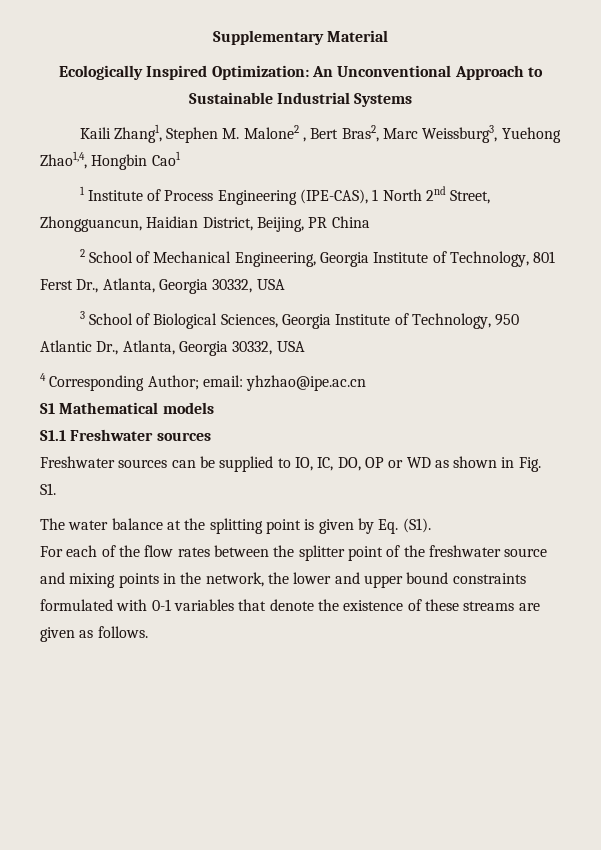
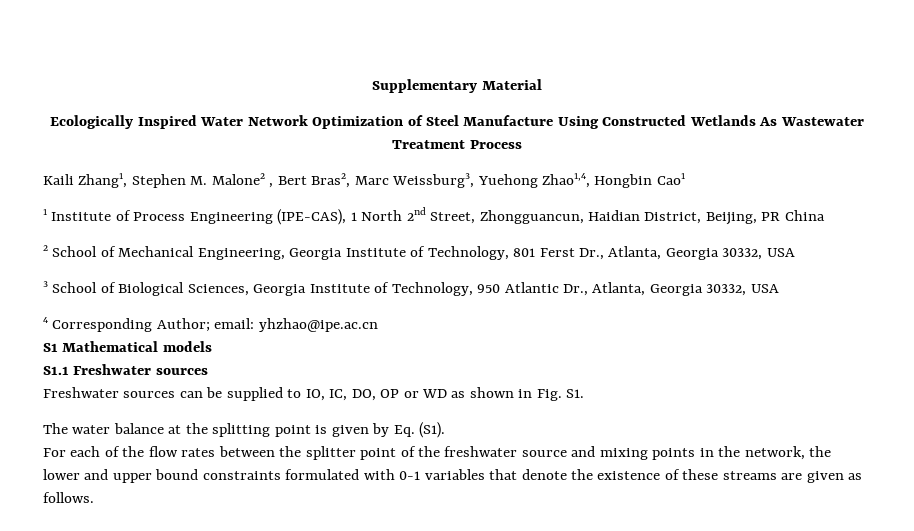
- Ecologically Inspired Optimization: An Unconventional Approach to Sustainable Industrial Systems
+ Ecologically Inspired Water Network Optimization of Steel Manufacture Using Constructed Wetlands As Wastewater Treatment Process

